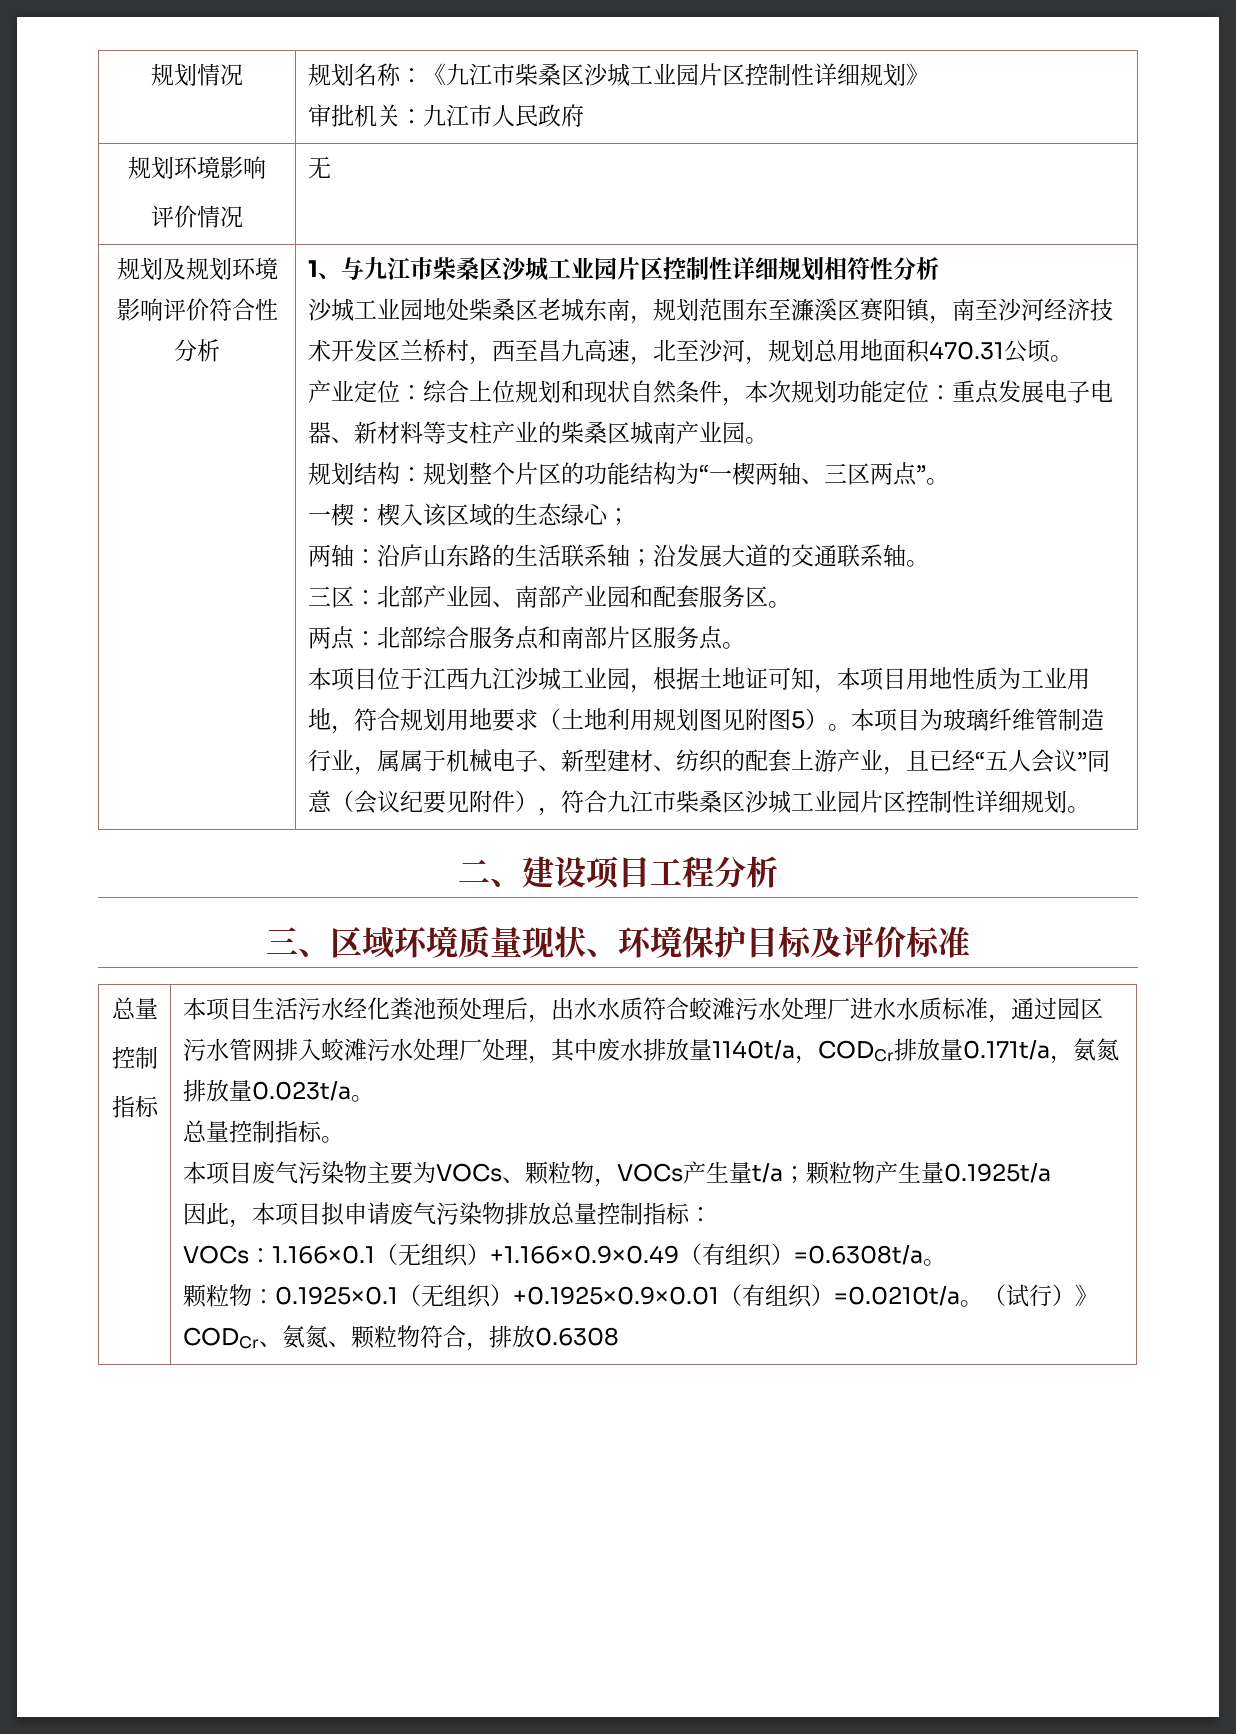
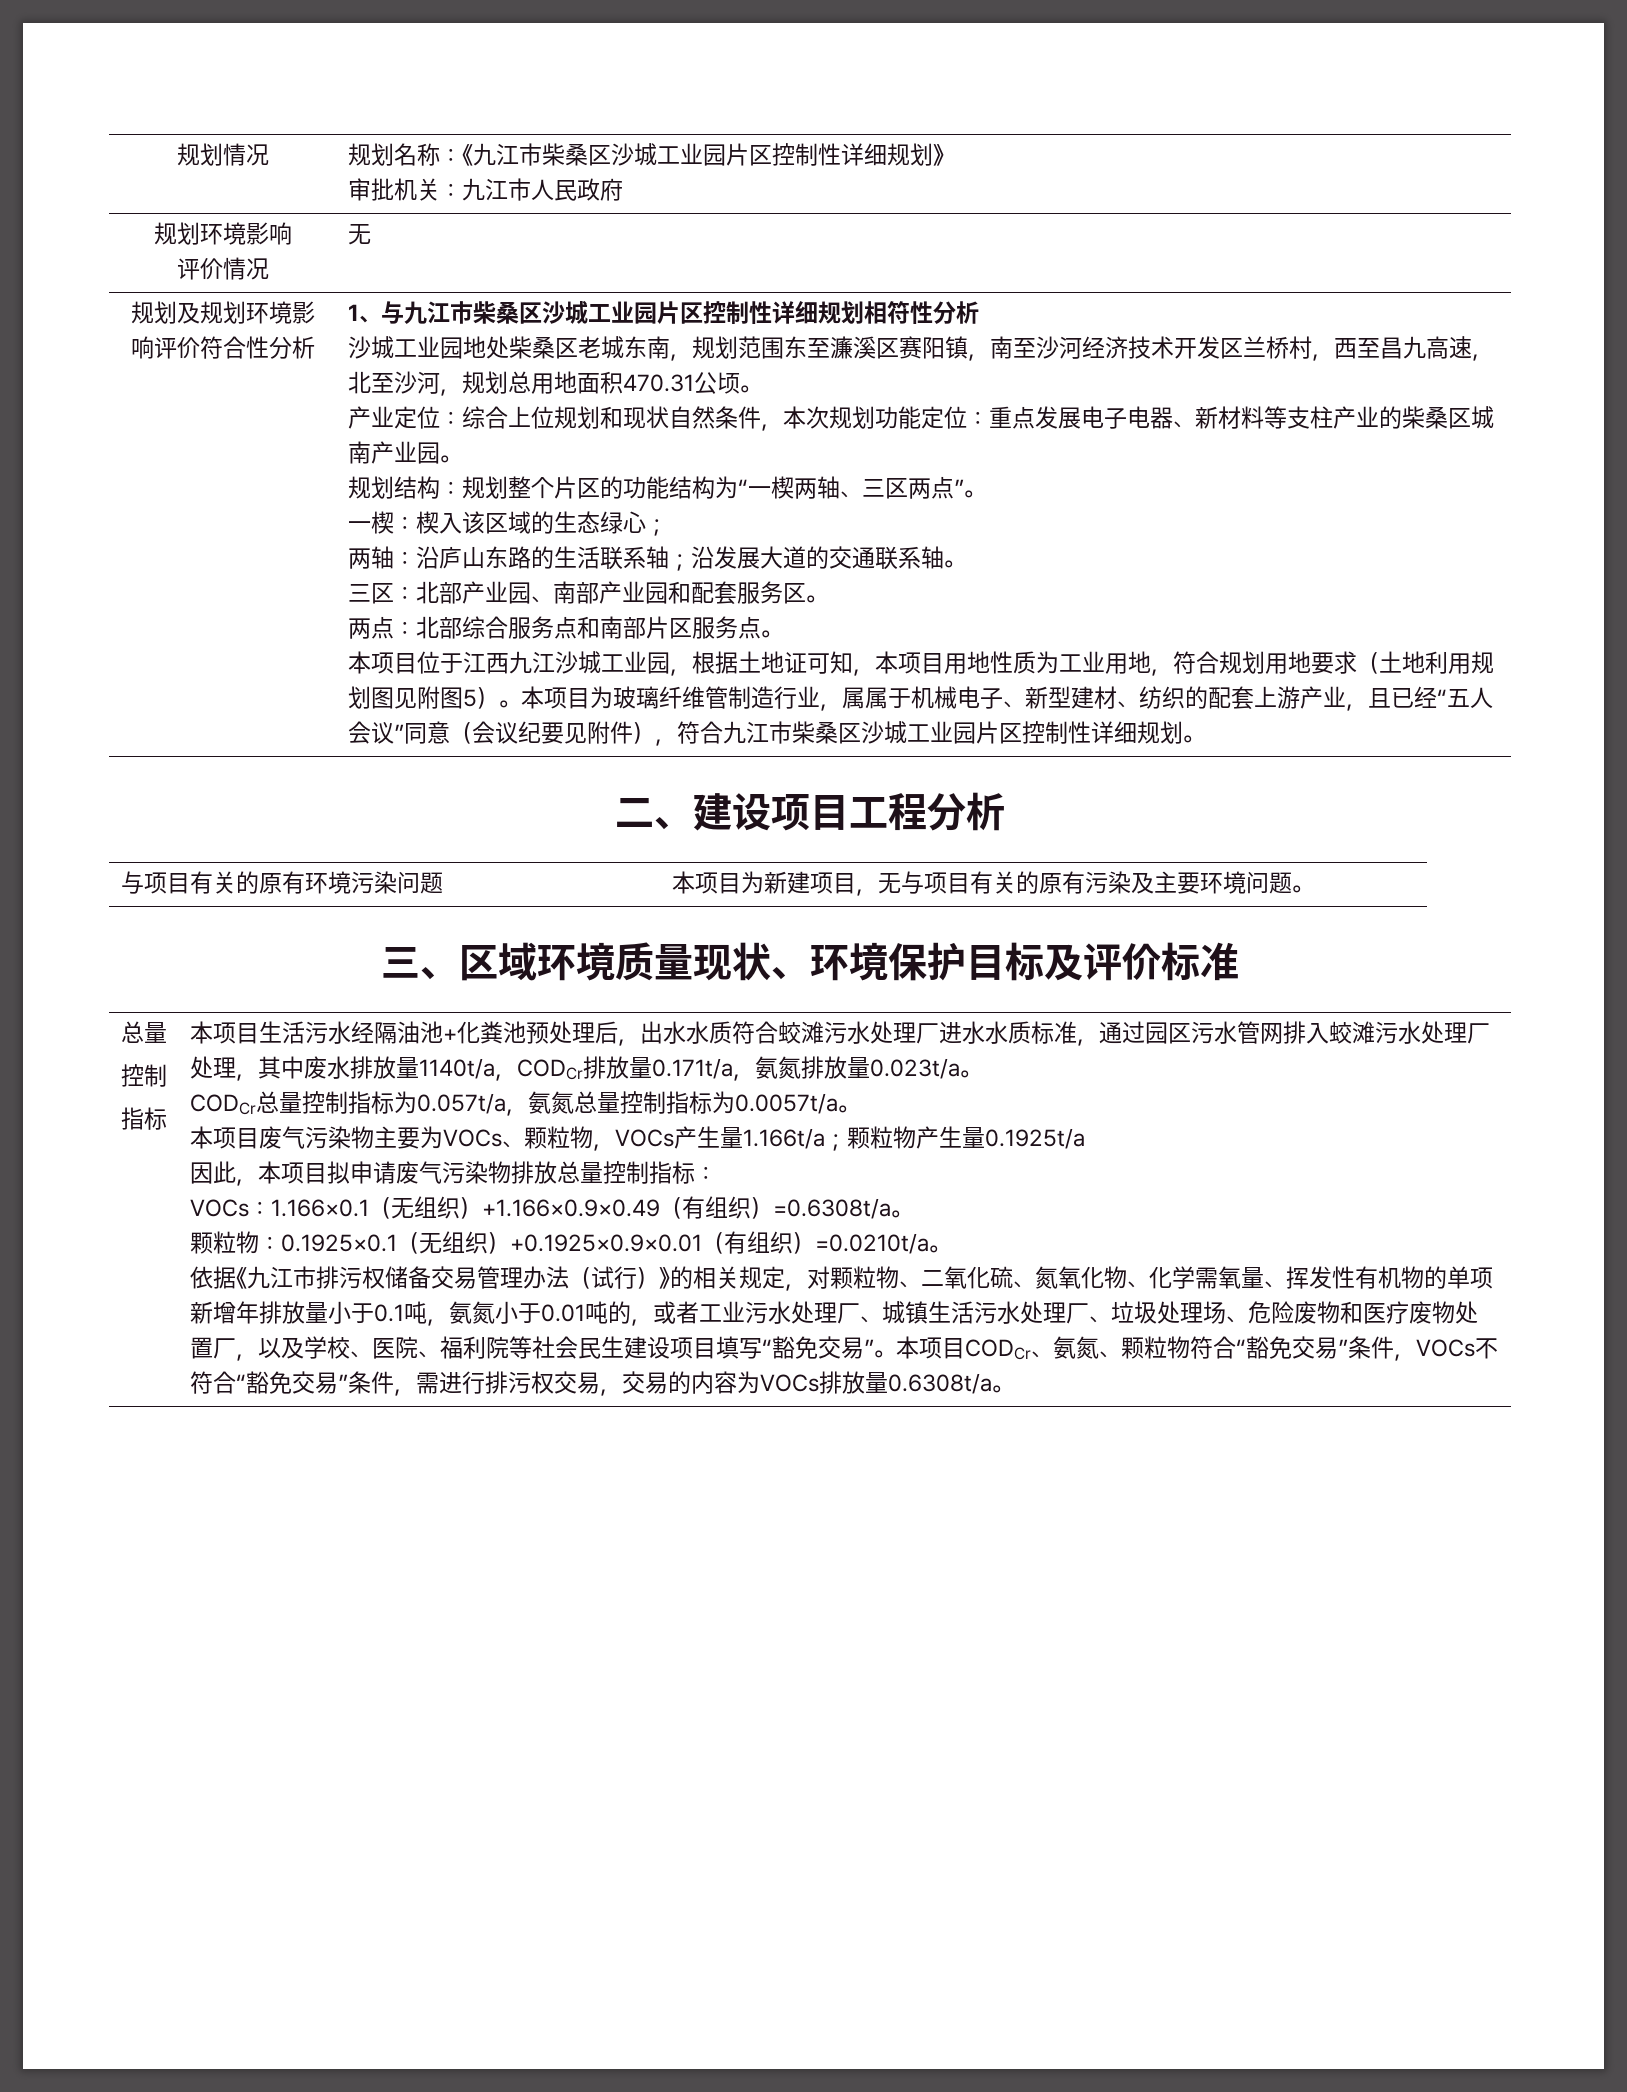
+ 与项目有关的原有环境污染问题 | 本项目为新建项目，无与项目有关的原有污染及主要环境问题。
- 本项目生活污水经化粪池预处理后，出水水质符合蛟滩污水处理厂进水水质标准，通过园区污水管网排入蛟滩污水处理厂处理，其中废水排放量1140t/a，CODCr排放量0.171t/a，氨氮排放量0.023t/a。
+ 本项目生活污水经隔油池+化粪池预处理后，出水水质符合蛟滩污水处理厂进水水质标准，通过园区污水管网排入蛟滩污水处理厂处理，其中废水排放量1140t/a，CODCr排放量0.171t/a，氨氮排放量0.023t/a。
- 总量控制指标。
+ CODCr总量控制指标为0.057t/a，氨氮总量控制指标为0.0057t/a。
- 本项目废气污染物主要为VOCs、颗粒物，VOCs产生量t/a；颗粒物产生量0.1925t/a
+ 本项目废气污染物主要为VOCs、颗粒物，VOCs产生量1.166t/a；颗粒物产生量0.1925t/a
- 颗粒物：0.1925×0.1（无组织）+0.1925×0.9×0.01（有组织）=0.0210t/a。（试行）》CODCr、氨氮、颗粒物符合，排放0.6308
+ 颗粒物：0.1925×0.1（无组织）+0.1925×0.9×0.01（有组织）=0.0210t/a。
+ 依据《九江市排污权储备交易管理办法（试行）》的相关规定，对颗粒物、二氧化硫、氮氧化物、化学需氧量、挥发性有机物的单项新增年排放量小于0.1吨，氨氮小于0.01吨的，或者工业污水处理厂、城镇生活污水处理厂、垃圾处理场、危险废物和医疗废物处置厂，以及学校、医院、福利院等社会民生建设项目填写“豁免交易”。本项目CODCr、氨氮、颗粒物符合“豁免交易”条件，VOCs不符合“豁免交易”条件，需进行排污权交易，交易的内容为VOCs排放量0.6308t/a。

